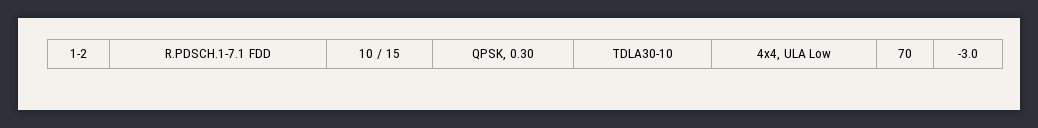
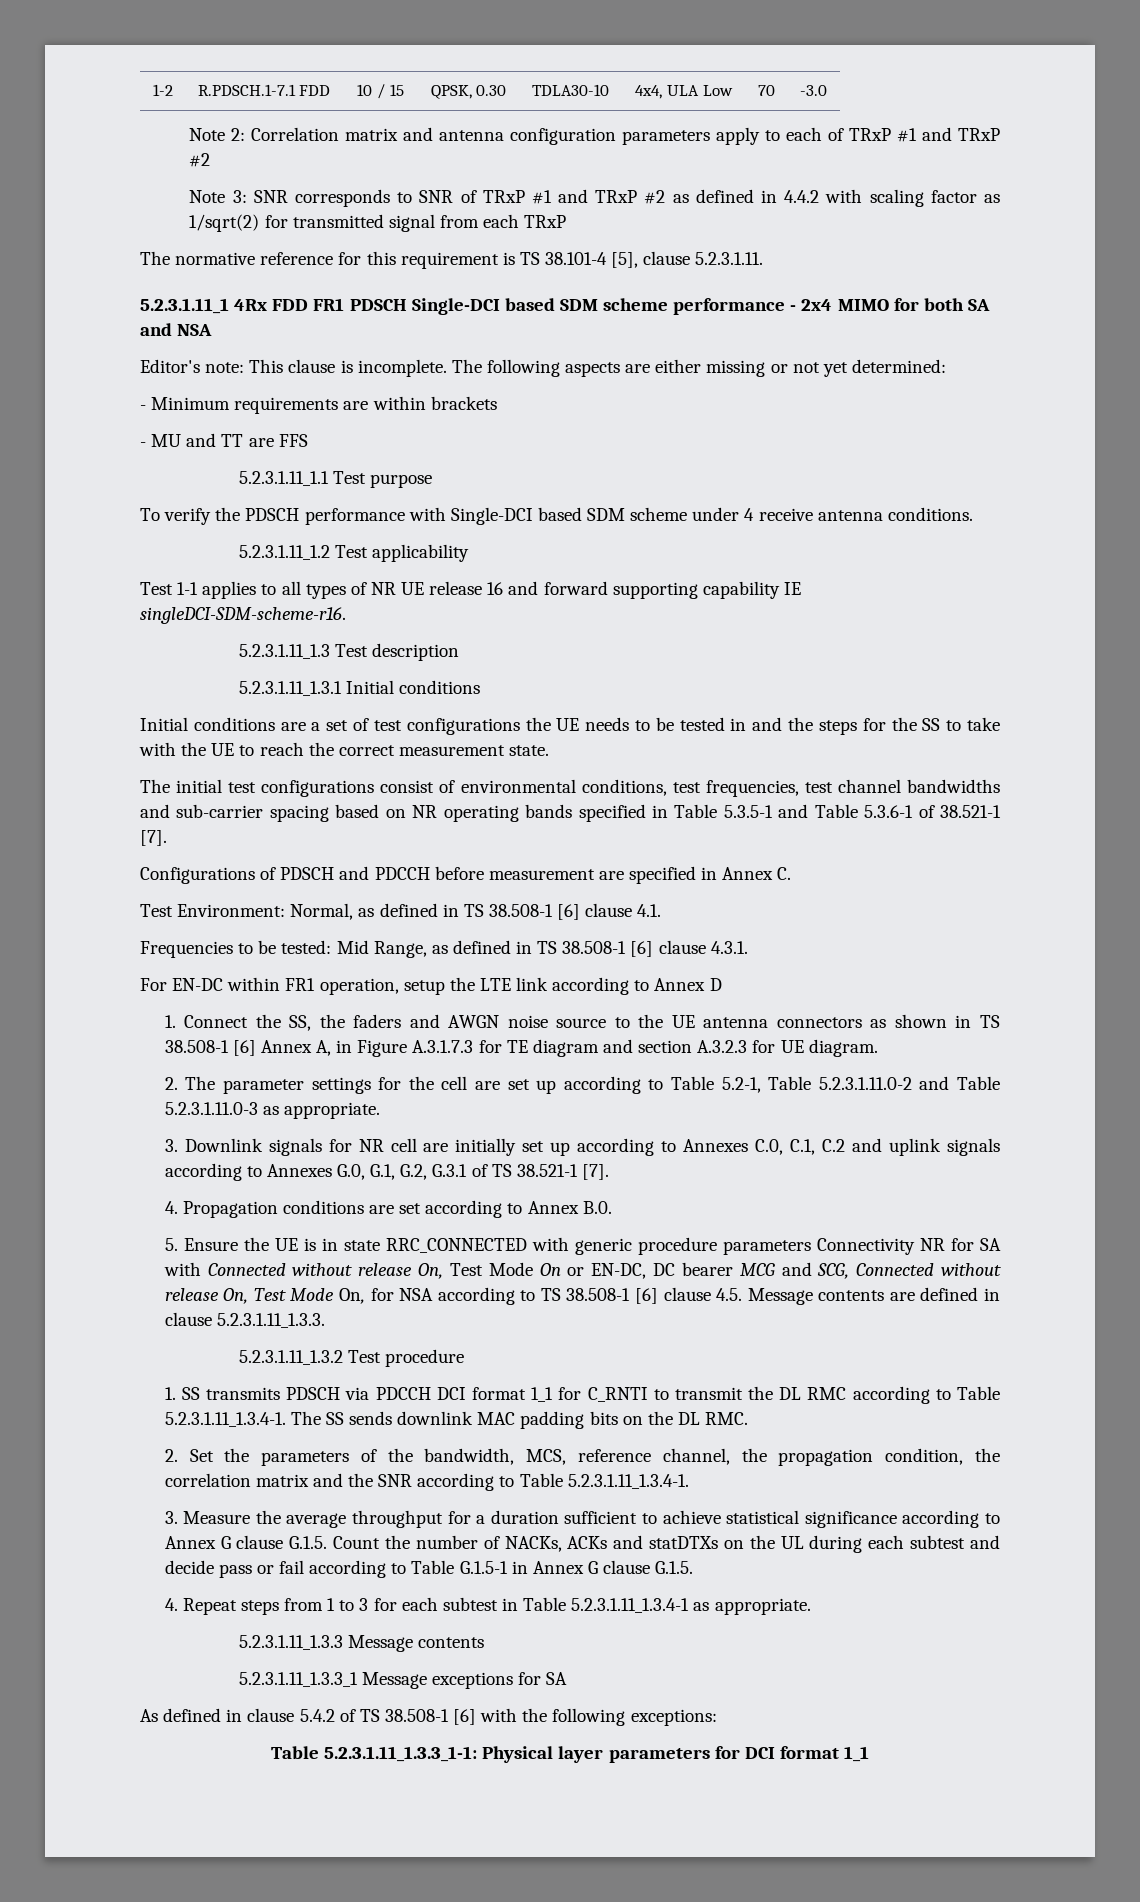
+ Note 2: Correlation matrix and antenna configuration parameters apply to each of TRxP #1 and TRxP #2
+ Note 3: SNR corresponds to SNR of TRxP #1 and TRxP #2 as defined in 4.4.2 with scaling factor as 1/sqrt(2) for transmitted signal from each TRxP
+ The normative reference for this requirement is TS 38.101-4 [5], clause 5.2.3.1.11.
+ 5.2.3.1.11_1 4Rx FDD FR1 PDSCH Single-DCI based SDM scheme performance - 2x4 MIMO for both SA and NSA
+ Editor's note: This clause is incomplete. The following aspects are either missing or not yet determined:
+ - Minimum requirements are within brackets
+ - MU and TT are FFS
+ 5.2.3.1.11_1.1 Test purpose
+ To verify the PDSCH performance with Single-DCI based SDM scheme under 4 receive antenna conditions.
+ 5.2.3.1.11_1.2 Test applicability
+ Test 1-1 applies to all types of NR UE release 16 and forward supporting capability IE singleDCI-SDM-scheme-r16.
+ 5.2.3.1.11_1.3 Test description
+ 5.2.3.1.11_1.3.1 Initial conditions
+ Initial conditions are a set of test configurations the UE needs to be tested in and the steps for the SS to take with the UE to reach the correct measurement state.
+ The initial test configurations consist of environmental conditions, test frequencies, test channel bandwidths and sub-carrier spacing based on NR operating bands specified in Table 5.3.5-1 and Table 5.3.6-1 of 38.521-1 [7].
+ Configurations of PDSCH and PDCCH before measurement are specified in Annex C.
+ Test Environment: Normal, as defined in TS 38.508-1 [6] clause 4.1.
+ Frequencies to be tested: Mid Range, as defined in TS 38.508-1 [6] clause 4.3.1.
+ For EN-DC within FR1 operation, setup the LTE link according to Annex D
+ 1. Connect the SS, the faders and AWGN noise source to the UE antenna connectors as shown in TS 38.508-1 [6] Annex A, in Figure A.3.1.7.3 for TE diagram and section A.3.2.3 for UE diagram.
+ 2. The parameter settings for the cell are set up according to Table 5.2-1, Table 5.2.3.1.11.0-2 and Table 5.2.3.1.11.0-3 as appropriate.
+ 3. Downlink signals for NR cell are initially set up according to Annexes C.0, C.1, C.2 and uplink signals according to Annexes G.0, G.1, G.2, G.3.1 of TS 38.521-1 [7].
+ 4. Propagation conditions are set according to Annex B.0.
+ 5. Ensure the UE is in state RRC_CONNECTED with generic procedure parameters Connectivity NR for SA with Connected without release On, Test Mode On or EN-DC, DC bearer MCG and SCG, Connected without release On, Test Mode On, for NSA according to TS 38.508-1 [6] clause 4.5. Message contents are defined in clause 5.2.3.1.11_1.3.3.
+ 5.2.3.1.11_1.3.2 Test procedure
+ 1. SS transmits PDSCH via PDCCH DCI format 1_1 for C_RNTI to transmit the DL RMC according to Table 5.2.3.1.11_1.3.4-1. The SS sends downlink MAC padding bits on the DL RMC.
+ 2. Set the parameters of the bandwidth, MCS, reference channel, the propagation condition, the correlation matrix and the SNR according to Table 5.2.3.1.11_1.3.4-1.
+ 3. Measure the average throughput for a duration sufficient to achieve statistical significance according to Annex G clause G.1.5. Count the number of NACKs, ACKs and statDTXs on the UL during each subtest and decide pass or fail according to Table G.1.5-1 in Annex G clause G.1.5.
+ 4. Repeat steps from 1 to 3 for each subtest in Table 5.2.3.1.11_1.3.4-1 as appropriate.
+ 5.2.3.1.11_1.3.3 Message contents
+ 5.2.3.1.11_1.3.3_1 Message exceptions for SA
+ As defined in clause 5.4.2 of TS 38.508-1 [6] with the following exceptions:
+ Table 5.2.3.1.11_1.3.3_1-1: Physical layer parameters for DCI format 1_1

